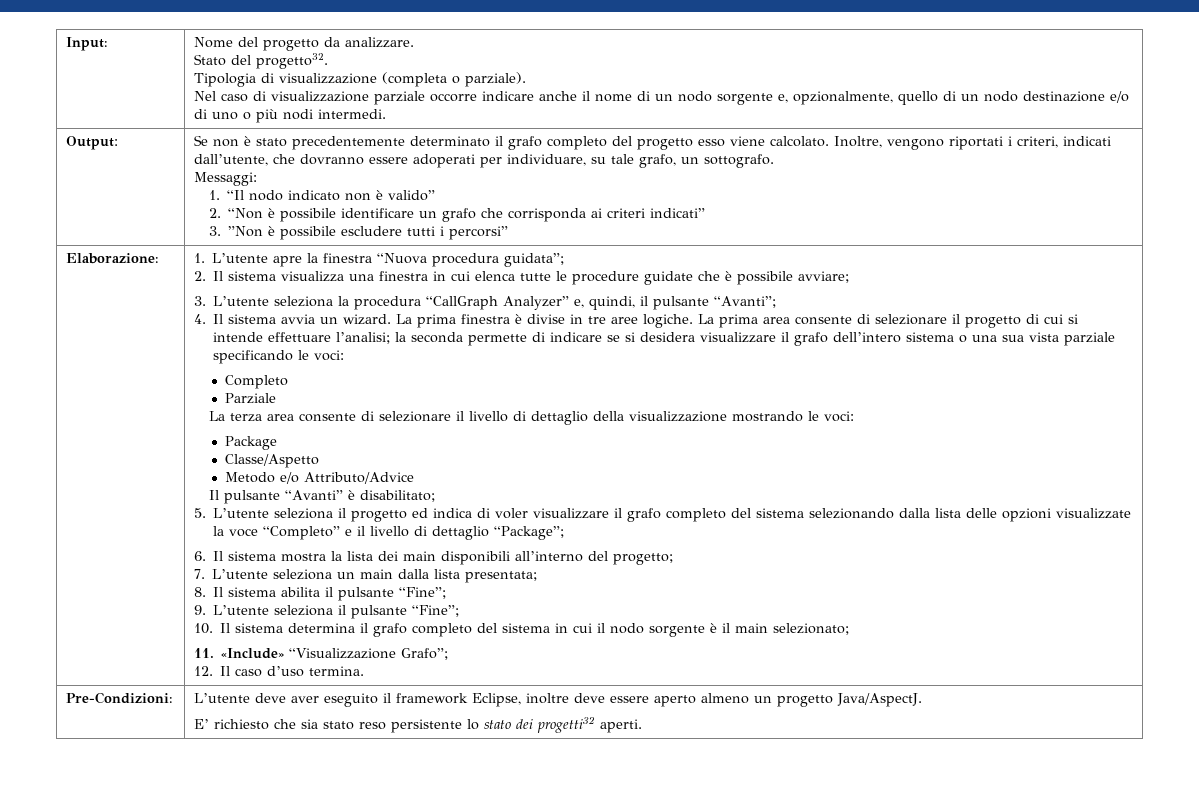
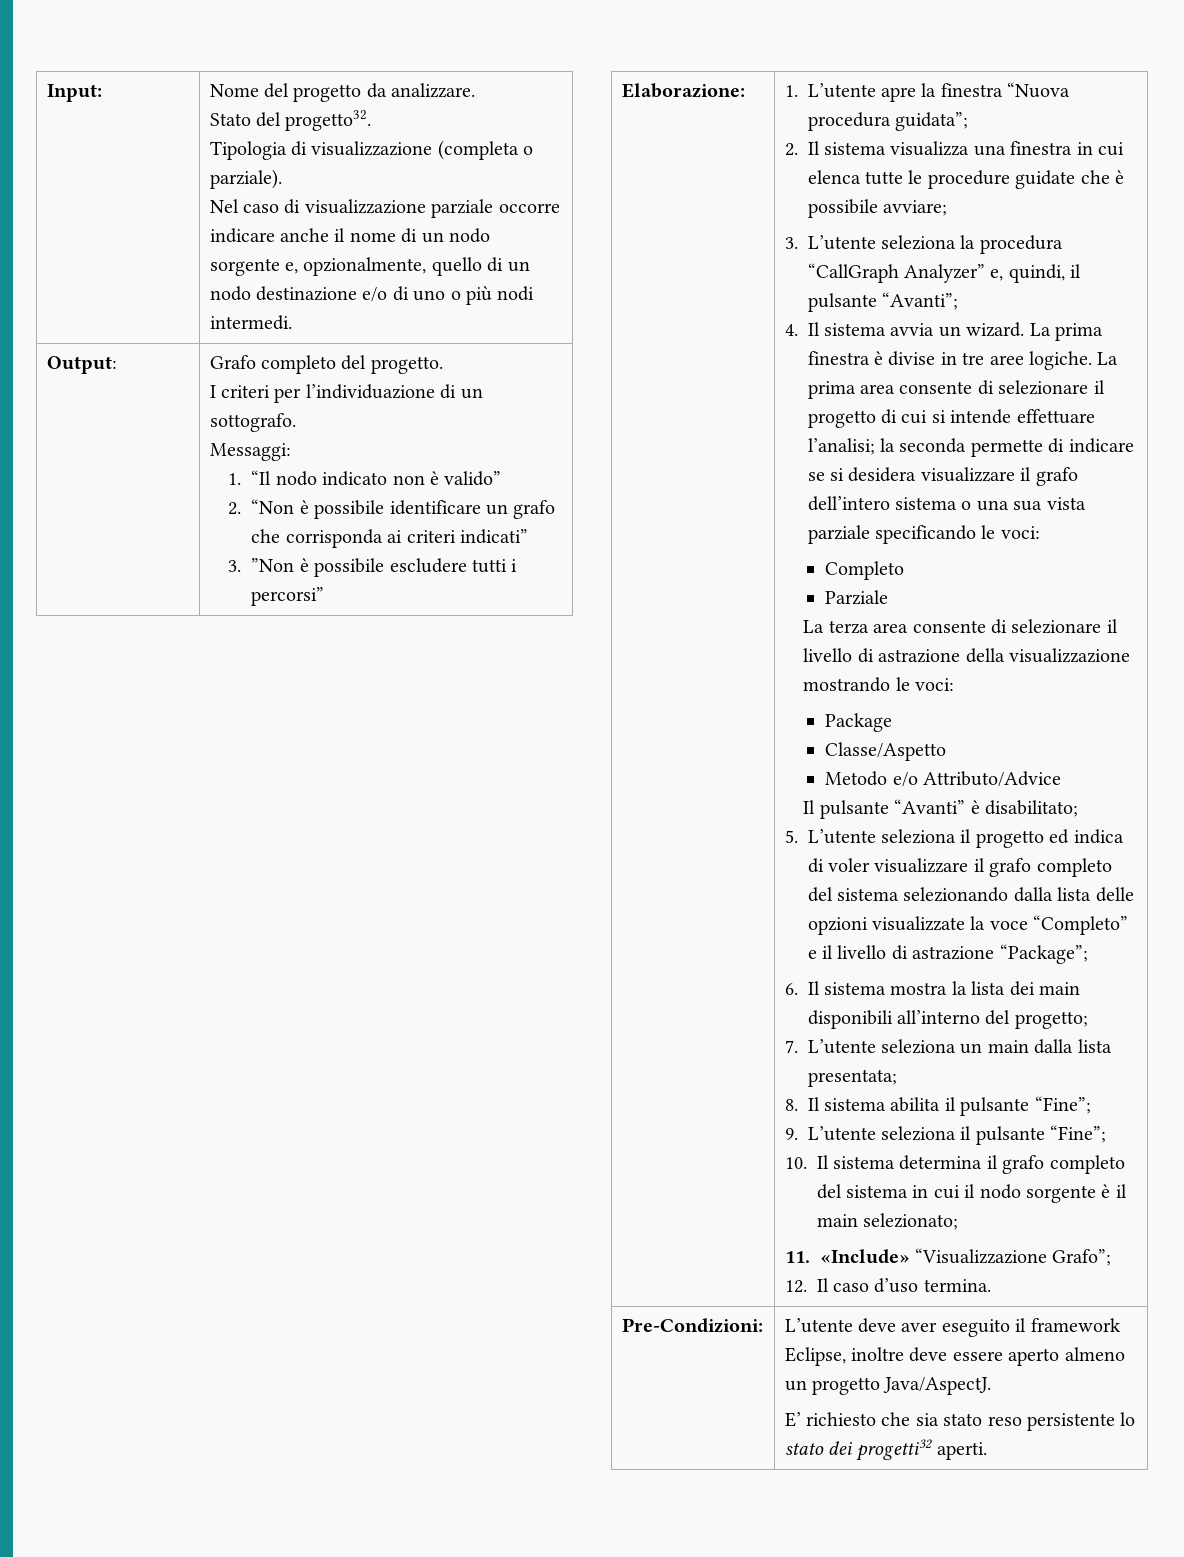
- Se non è stato precedentemente determinato il grafo completo del progetto esso viene calcolato. Inoltre, vengono riportati i criteri, indicati dall’utente, che dovranno essere adoperati per individuare, su tale grafo, un sottografo.
+ Grafo completo del progetto.
+ I criteri per l’individuazione di un sottografo.
- La terza area consente di selezionare il livello di dettaglio della visualizzazione mostrando le voci:
+ La terza area consente di selezionare il livello di astrazione della visualizzazione mostrando le voci:
- 5. L’utente seleziona il progetto ed indica di voler visualizzare il grafo completo del sistema selezionando dalla lista delle opzioni visualizzate la voce “Completo” e il livello di dettaglio “Package”;
+ 5. L’utente seleziona il progetto ed indica di voler visualizzare il grafo completo del sistema selezionando dalla lista delle opzioni visualizzate la voce “Completo” e il livello di astrazione “Package”;

